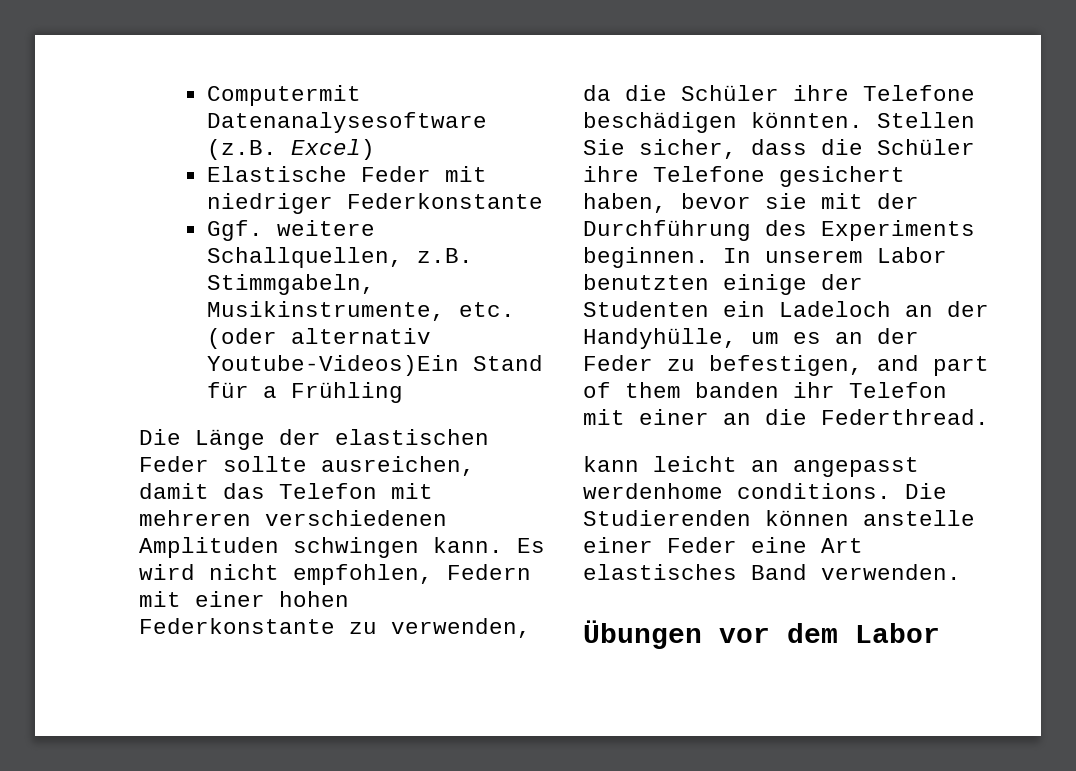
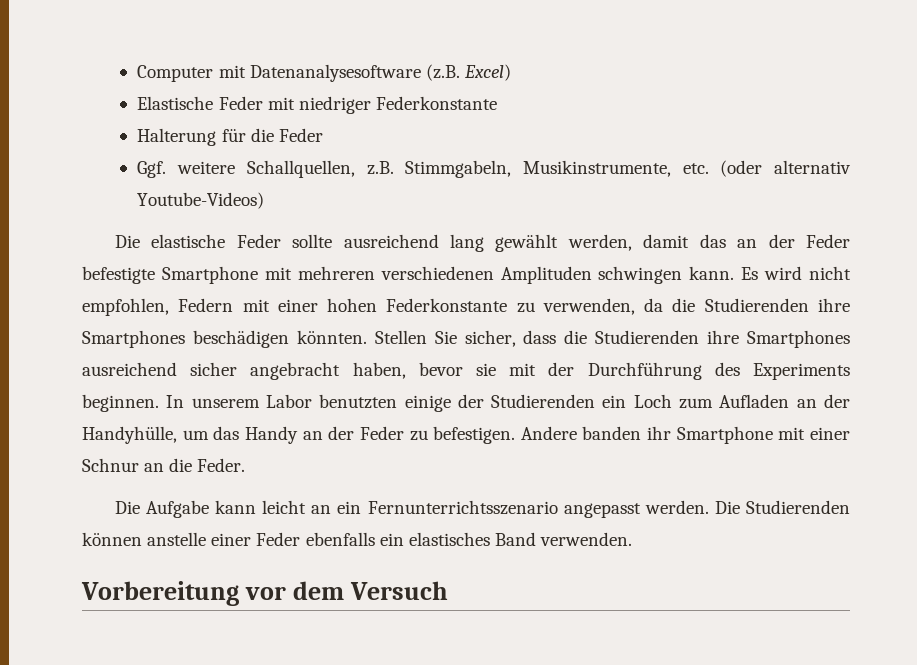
- Computermit Datenanalysesoftware (z.B. Excel)
+ Computer mit Datenanalysesoftware (z.B. Excel)
+ Halterung für die Feder
- Ggf. weitere Schallquellen, z.B. Stimmgabeln, Musikinstrumente, etc. (oder alternativ Youtube-Videos)Ein Stand für a Frühling
- Die Länge der elastischen Feder sollte ausreichen, damit das Telefon mit mehreren verschiedenen Amplituden schwingen kann.
+ Ggf. weitere Schallquellen, z.B. Stimmgabeln, Musikinstrumente, etc. (oder alternativ Youtube-Videos)
+ Die elastische Feder sollte ausreichend lang gewählt werden, damit das an der Feder befestigte Smartphone mit mehreren verschiedenen Amplituden schwingen kann.
- Es wird nicht empfohlen, Federn mit einer hohen Federkonstante zu verwenden, da die Schüler ihre Telefone beschädigen könnten.
+ Es wird nicht empfohlen, Federn mit einer hohen Federkonstante zu verwenden, da die Studierenden ihre Smartphones beschädigen könnten.
- Stellen Sie sicher, dass die Schüler ihre Telefone gesichert haben, bevor sie mit der Durchführung des Experiments beginnen.
+ Stellen Sie sicher, dass die Studierenden ihre Smartphones ausreichend sicher angebracht haben, bevor sie mit der Durchführung des Experiments beginnen.
- In unserem Labor benutzten einige der Studenten ein Ladeloch an der Handyhülle, um es an der Feder zu befestigen, and part of them banden ihr Telefon mit einer an die Federthread.
- kann leicht an angepasst werdenhome conditions.
+ In unserem Labor benutzten einige der Studierenden ein Loch zum Aufladen an der Handyhülle, um das Handy an der Feder zu befestigen. Andere banden ihr Smartphone mit einer Schnur an die Feder.
+ Die Aufgabe kann leicht an ein Fernunterrichtsszenario angepasst werden.
- Die Studierenden können anstelle einer Feder eine Art elastisches Band verwenden.
+ Die Studierenden können anstelle einer Feder ebenfalls ein elastisches Band verwenden.
- Übungen vor dem Labor
+ Vorbereitung vor dem Versuch

